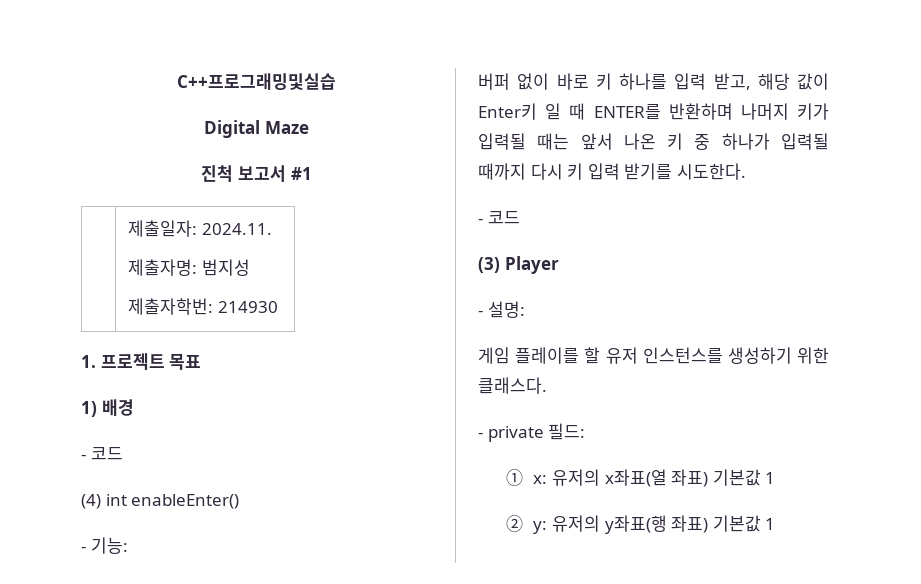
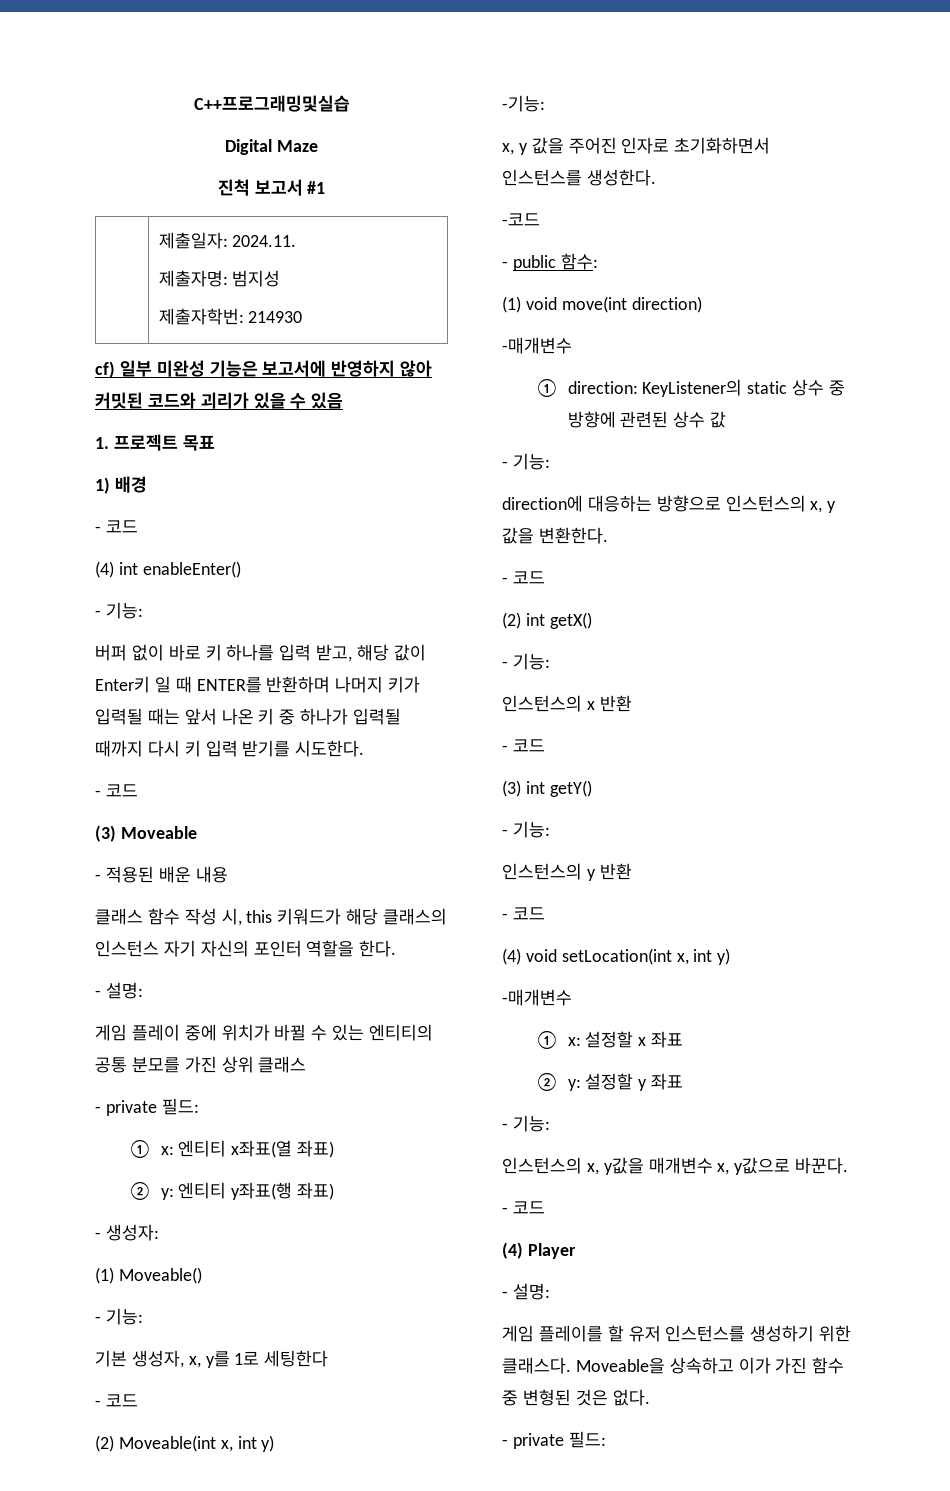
+ cf) 일부 미완성 기능은 보고서에 반영하지 않아 커밋된 코드와 괴리가 있을 수 있음
- (3) Player
+ (3) Moveable
+ - 적용된 배운 내용
+ 클래스 함수 작성 시, this 키워드가 해당 클래스의 인스턴스 자기 자신의 포인터 역할을 한다.
+ - 설명:
+ 게임 플레이 중에 위치가 바뀔 수 있는 엔티티의 공통 분모를 가진 상위 클래스
+ - private 필드:
+ ① x: 엔티티 x좌표(열 좌표)
+ ② y: 엔티티 y좌표(행 좌표)
+ - 생성자:
+ (1) Moveable()
+ - 기능:
+ 기본 생성자, x, y를 1로 세팅한다
+ - 코드
+ (2) Moveable(int x, int y)
+ -기능:
+ x, y 값을 주어진 인자로 초기화하면서 인스턴스를 생성한다.
+ -코드
+ - public 함수:
+ (1) void move(int direction)
+ -매개변수
+ ① direction: KeyListener의 static 상수 중 방향에 관련된 상수 값
+ - 기능:
+ direction에 대응하는 방향으로 인스턴스의 x, y 값을 변환한다.
+ - 코드
+ (2) int getX()
+ - 기능:
+ 인스턴스의 x 반환
+ - 코드
+ (3) int getY()
+ - 기능:
+ 인스턴스의 y 반환
+ - 코드
+ (4) void setLocation(int x, int y)
+ -매개변수
+ ① x: 설정할 x 좌표
+ ② y: 설정할 y 좌표
+ - 기능:
+ 인스턴스의 x, y값을 매개변수 x, y값으로 바꾼다.
+ - 코드
+ (4) Player
- 게임 플레이를 할 유저 인스턴스를 생성하기 위한 클래스다.
+ 게임 플레이를 할 유저 인스턴스를 생성하기 위한 클래스다. Moveable을 상속하고 이가 가진 함수 중 변형된 것은 없다.
  - private 필드:
- ① x: 유저의 x좌표(열 좌표) 기본값 1
- ② y: 유저의 y좌표(행 좌표) 기본값 1

